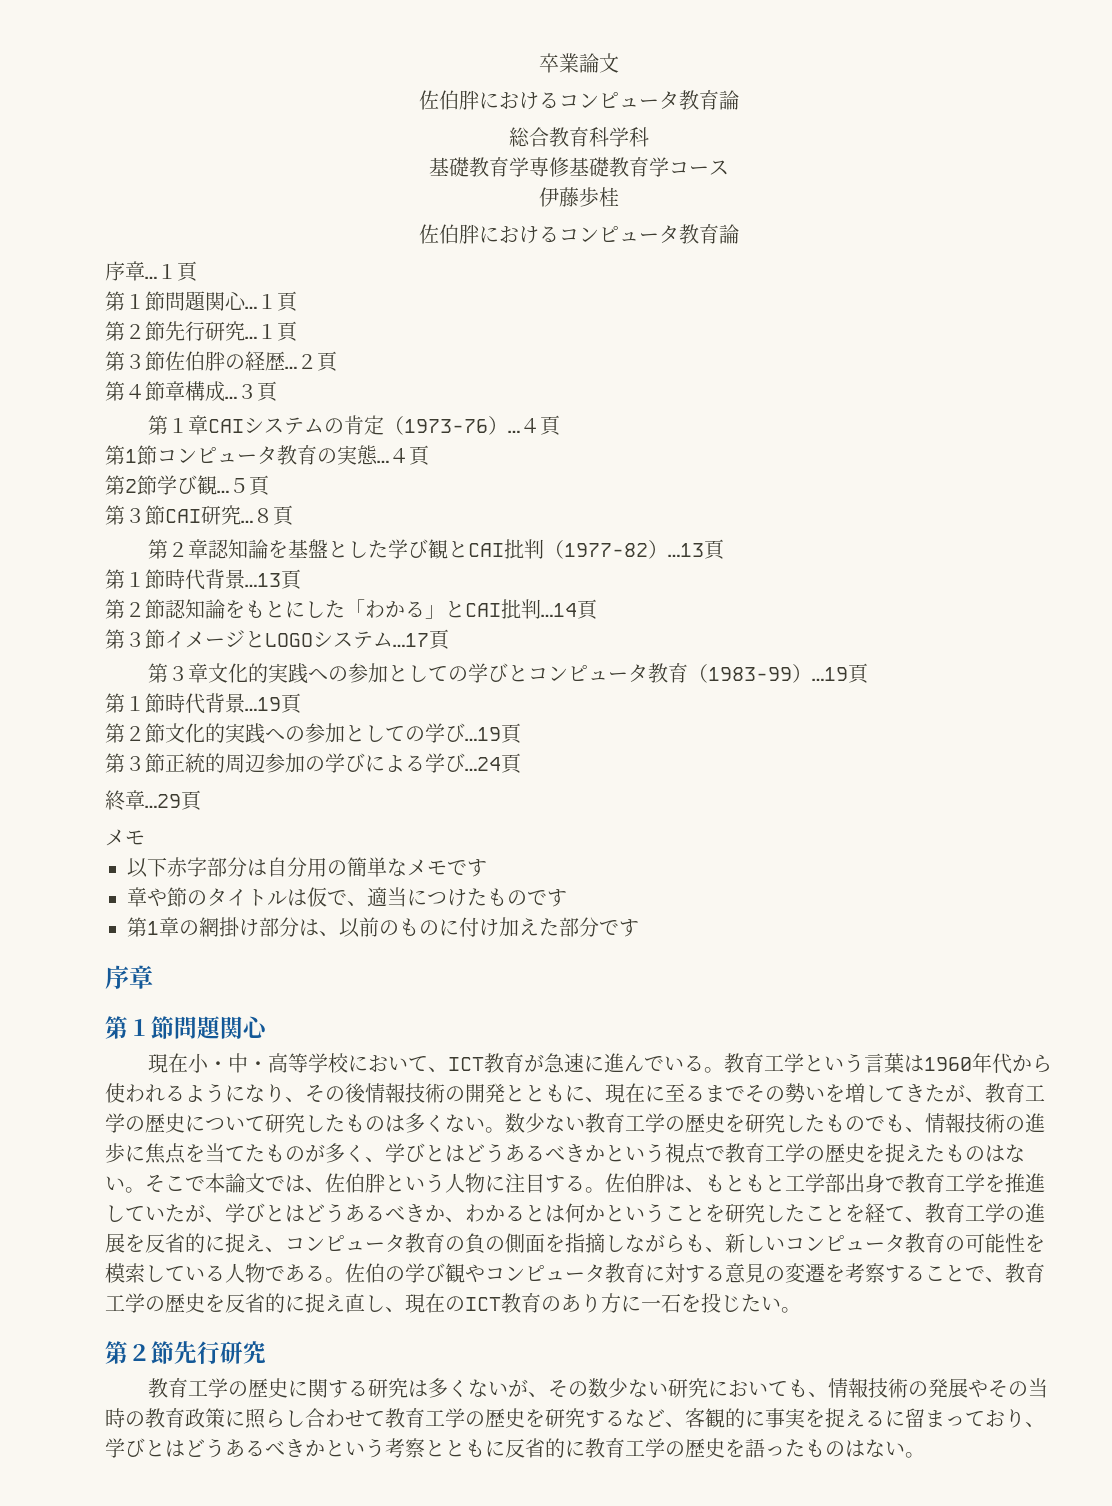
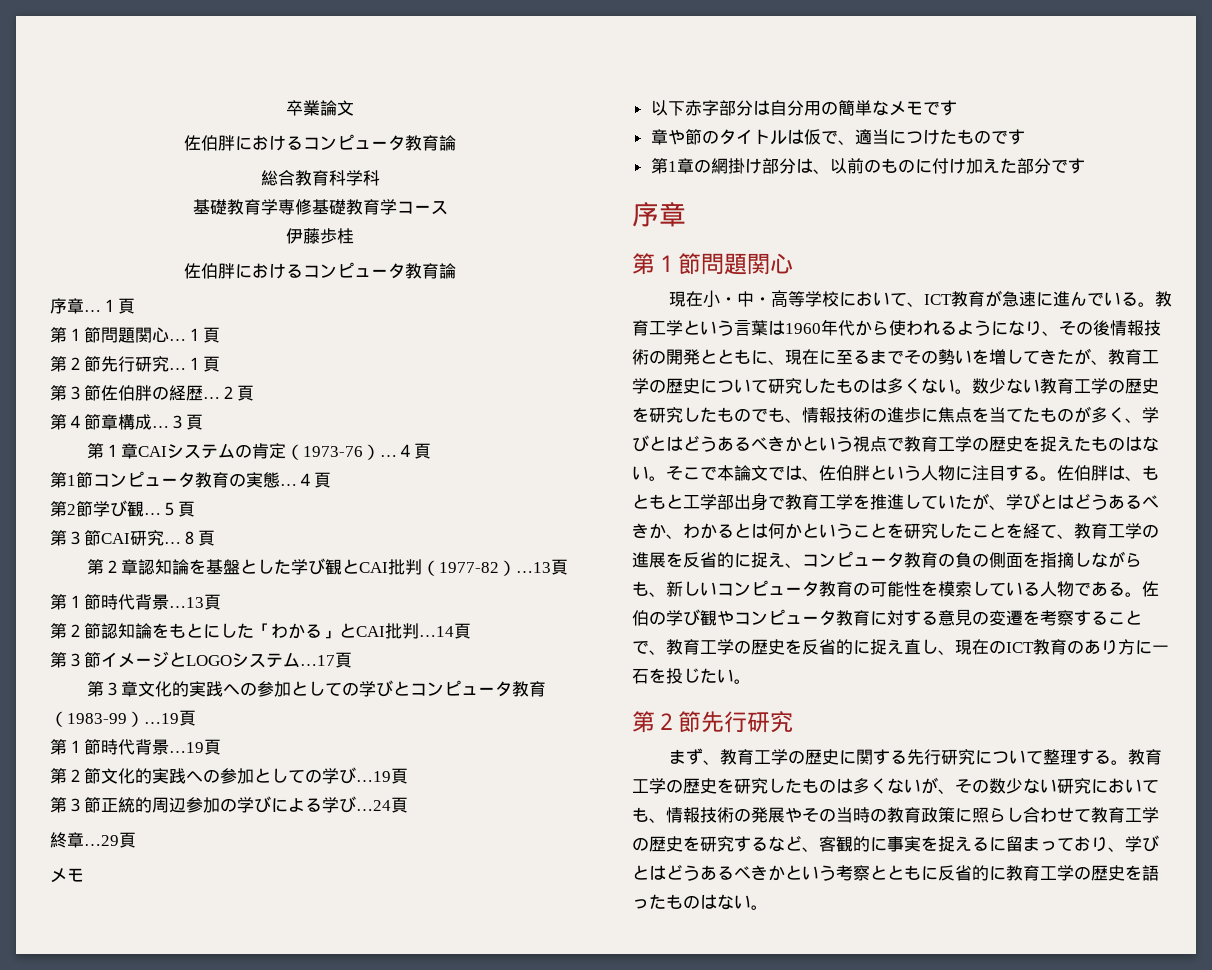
- 教育工学の歴史に関する研究は多くないが、その数少ない研究においても、情報技術の発展やその当時の教育政策に照らし合わせて教育工学の歴史を研究するなど、客観的に事実を捉えるに留まっており、学びとはどうあるべきかという考察とともに反省的に教育工学の歴史を語ったものはない。
+ まず、教育工学の歴史に関する先行研究について整理する。教育工学の歴史を研究したものは多くないが、その数少ない研究においても、情報技術の発展やその当時の教育政策に照らし合わせて教育工学の歴史を研究するなど、客観的に事実を捉えるに留まっており、学びとはどうあるべきかという考察とともに反省的に教育工学の歴史を語ったものはない。

